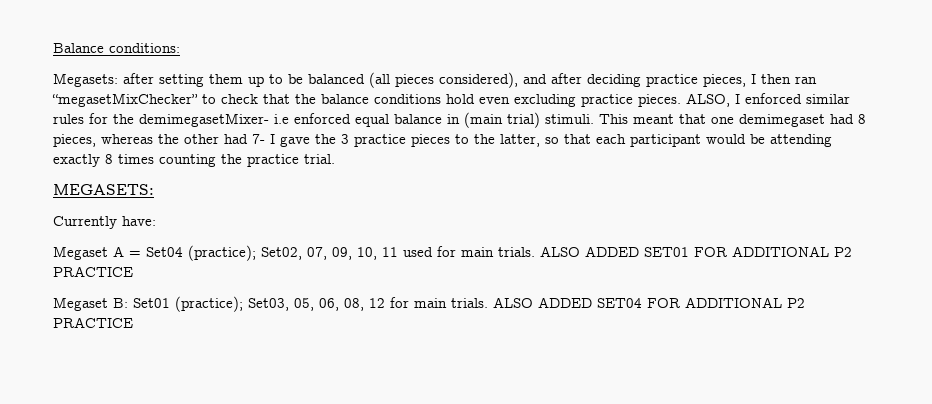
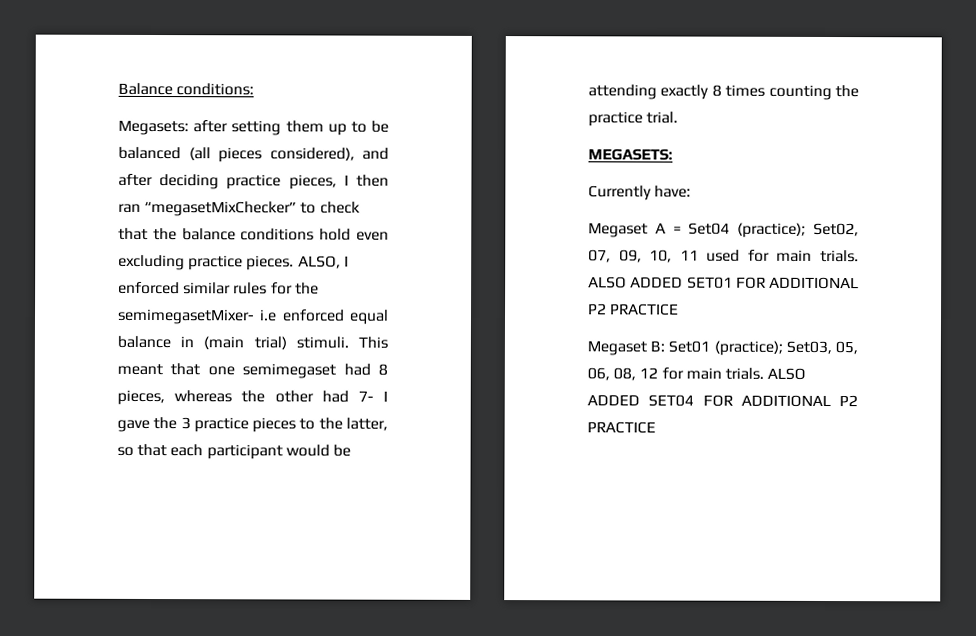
- ALSO, I enforced similar rules for the demimegasetMixer- i.e enforced equal balance in (main trial) stimuli.
+ ALSO, I enforced similar rules for the semimegasetMixer- i.e enforced equal balance in (main trial) stimuli.
- This meant that one demimegaset had 8 pieces, whereas the other had 7- I gave the 3 practice pieces to the latter, so that each participant would be attending exactly 8 times counting the practice trial.
+ This meant that one semimegaset had 8 pieces, whereas the other had 7- I gave the 3 practice pieces to the latter, so that each participant would be attending exactly 8 times counting the practice trial.

